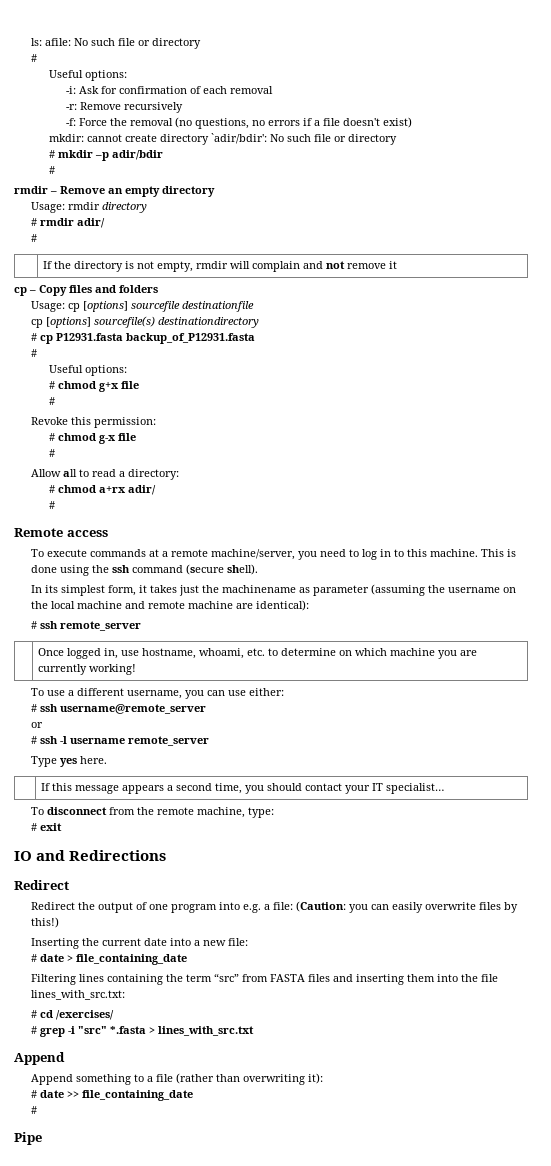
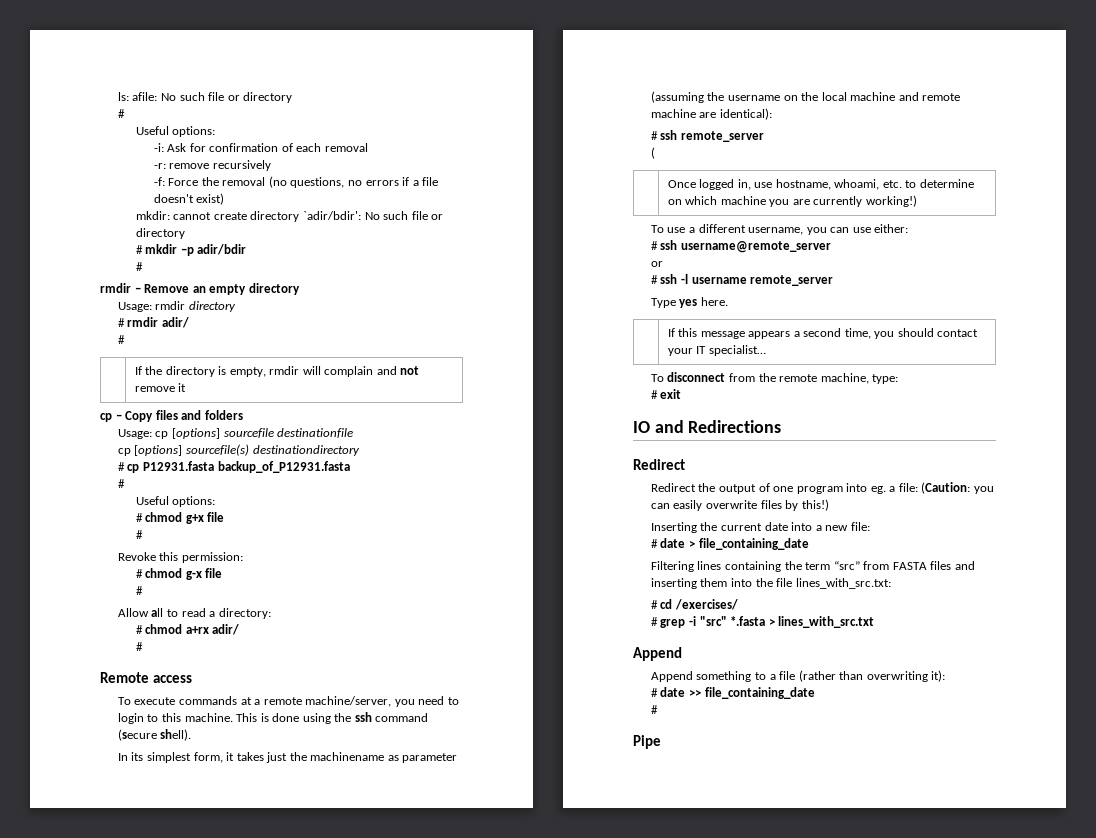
- -r: Remove recursively
+ -r: remove recursively
- | If the directory is not empty, rmdir will complain and not remove it
+ | If the directory is empty, rmdir will complain and not remove it
- To execute commands at a remote machine/server, you need to log in to this machine.
+ To execute commands at a remote machine/server, you need to login to this machine.
+ (
- | Once logged in, use hostname, whoami, etc. to determine on which machine you are currently working!
+ | Once logged in, use hostname, whoami, etc. to determine on which machine you are currently working!)
- Redirect the output of one program into e.g. a file: (Caution: you can easily overwrite files by this!)
+ Redirect the output of one program into eg. a file: (Caution: you can easily overwrite files by this!)

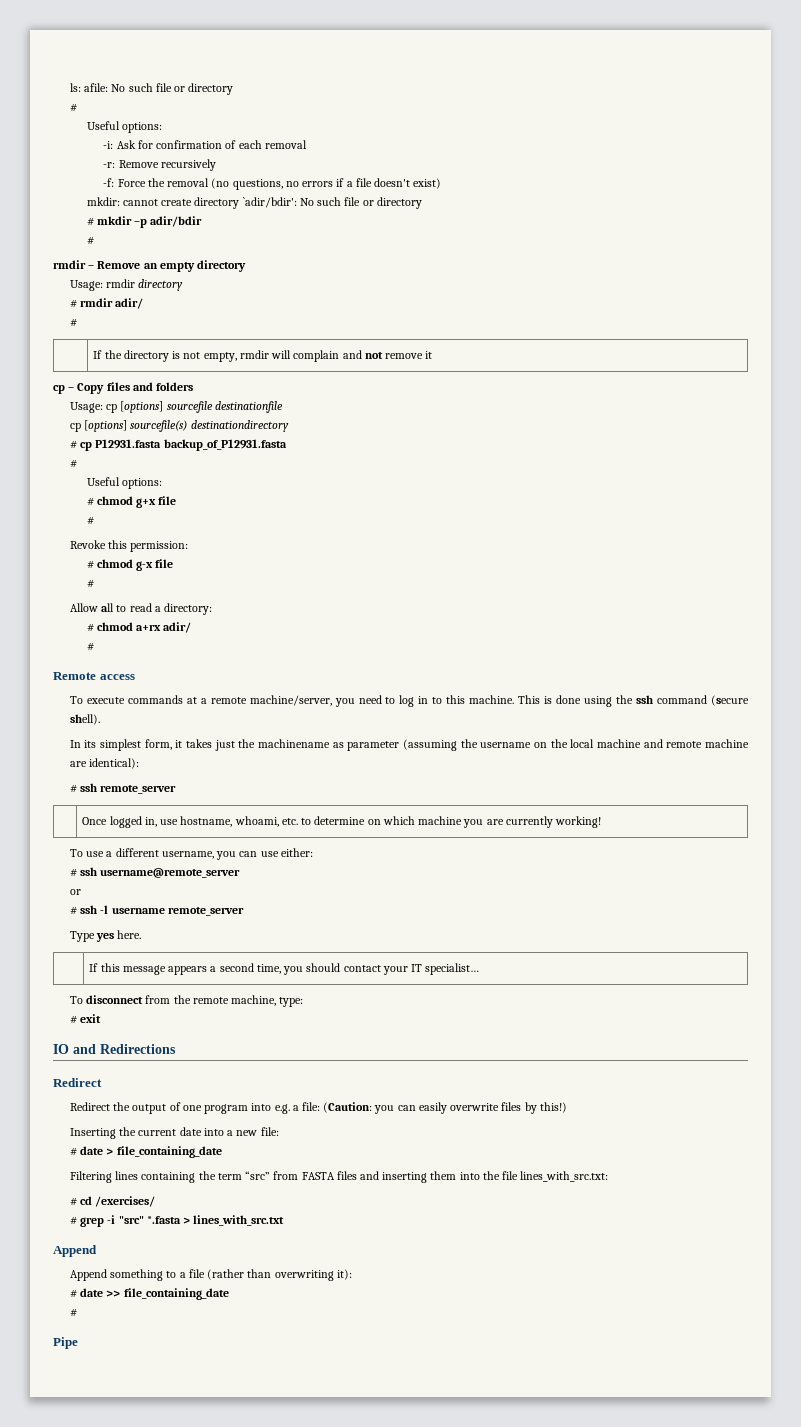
- -r: remove recursively
+ -r: Remove recursively
- | If the directory is empty, rmdir will complain and not remove it
+ | If the directory is not empty, rmdir will complain and not remove it
- To execute commands at a remote machine/server, you need to login to this machine.
+ To execute commands at a remote machine/server, you need to log in to this machine.
- (
- | Once logged in, use hostname, whoami, etc. to determine on which machine you are currently working!)
+ | Once logged in, use hostname, whoami, etc. to determine on which machine you are currently working!
- Redirect the output of one program into eg. a file: (Caution: you can easily overwrite files by this!)
+ Redirect the output of one program into e.g. a file: (Caution: you can easily overwrite files by this!)

